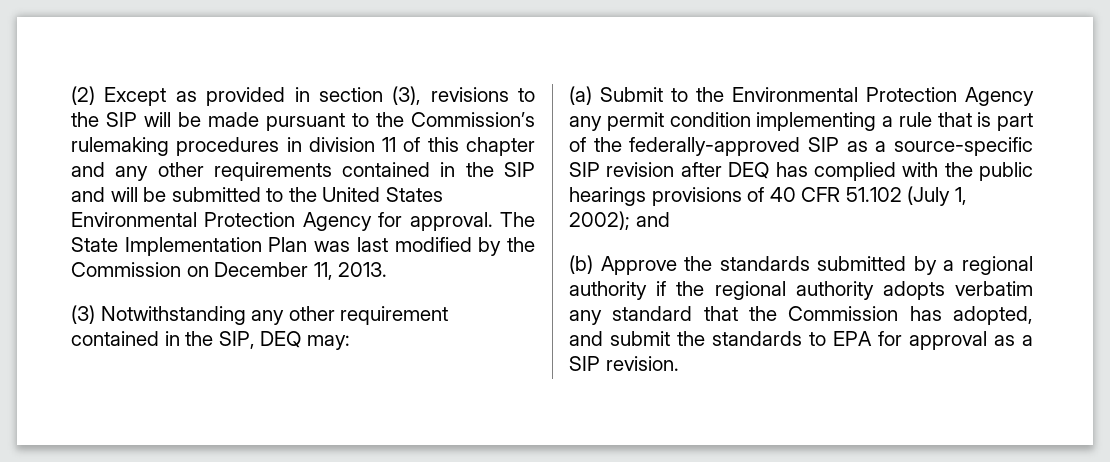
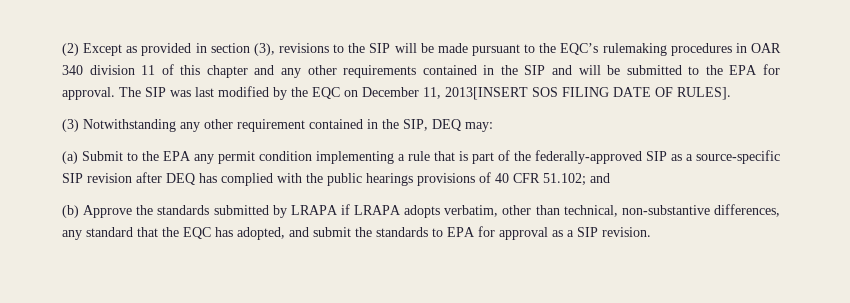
- (2) Except as provided in section (3), revisions to the SIP will be made pursuant to the Commission’s rulemaking procedures in division 11 of this chapter and any other requirements contained in the SIP and will be submitted to the United States Environmental Protection Agency for approval. The State Implementation Plan was last modified by the Commission on December 11, 2013.
+ (2) Except as provided in section (3), revisions to the SIP will be made pursuant to the EQC’s rulemaking procedures in OAR 340 division 11 of this chapter and any other requirements contained in the SIP and will be submitted to the EPA for approval. The SIP was last modified by the EQC on December 11, 2013[INSERT SOS FILING DATE OF RULES].
- (a) Submit to the Environmental Protection Agency any permit condition implementing a rule that is part of the federally-approved SIP as a source-specific SIP revision after DEQ has complied with the public hearings provisions of 40 CFR 51.102 (July 1, 2002); and
+ (a) Submit to the EPA any permit condition implementing a rule that is part of the federally-approved SIP as a source-specific SIP revision after DEQ has complied with the public hearings provisions of 40 CFR 51.102; and
- (b) Approve the standards submitted by a regional authority if the regional authority adopts verbatim any standard that the Commission has adopted, and submit the standards to EPA for approval as a SIP revision.
+ (b) Approve the standards submitted by LRAPA if LRAPA adopts verbatim, other than technical, non-substantive differences, any standard that the EQC has adopted, and submit the standards to EPA for approval as a SIP revision.

